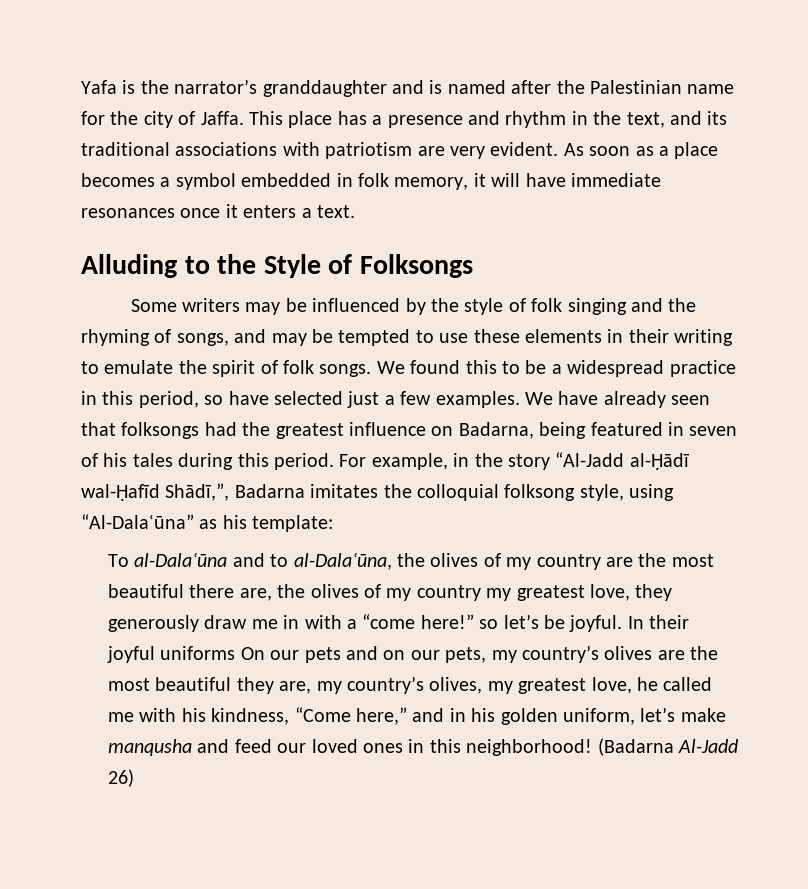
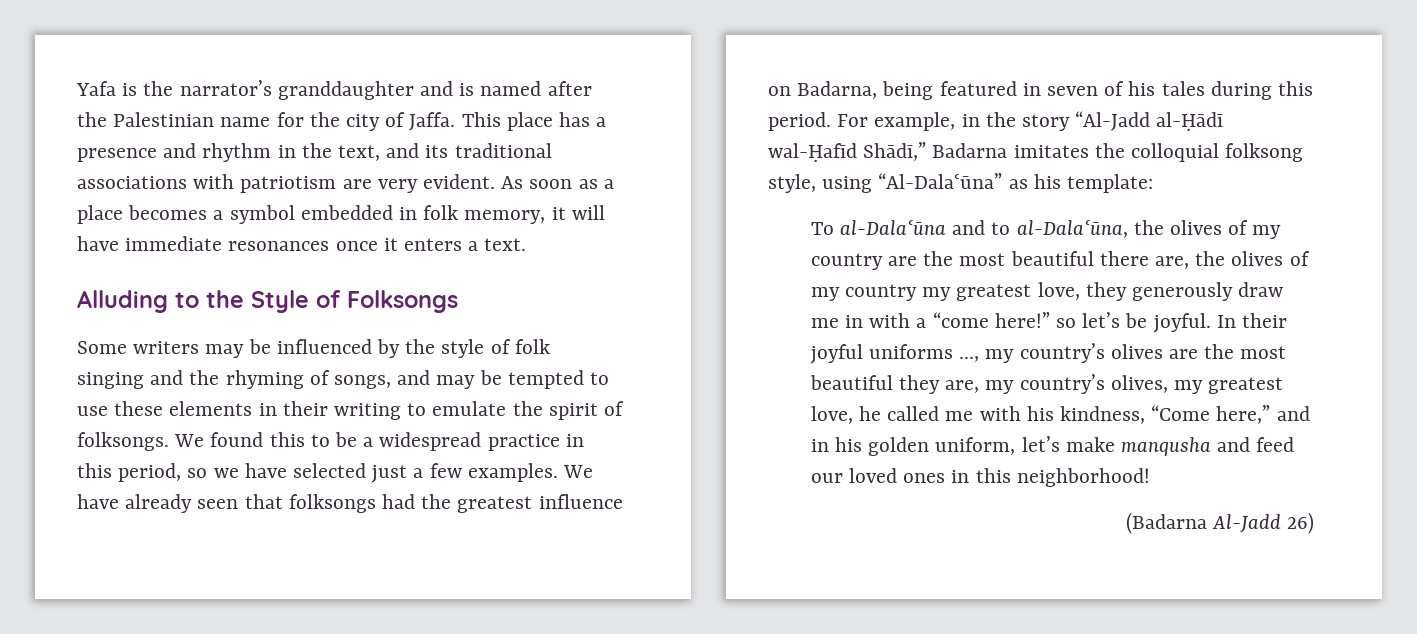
- Some writers may be influenced by the style of folk singing and the rhyming of songs, and may be tempted to use these elements in their writing to emulate the spirit of folk songs.
+ Some writers may be influenced by the style of folk singing and the rhyming of songs, and may be tempted to use these elements in their writing to emulate the spirit of folksongs.
- We found this to be a widespread practice in this period, so have selected just a few examples.
+ We found this to be a widespread practice in this period, so we have selected just a few examples.
- For example, in the story “Al-Jadd al-Ḥādī wal-Ḥafīd Shādī,”, Badarna imitates the colloquial folksong style, using “Al-Dalaʿūna” as his template:
+ For example, in the story “Al-Jadd al-Ḥādī wal-Ḥafīd Shādī,” Badarna imitates the colloquial folksong style, using “Al-Dalaʿūna” as his template:
- In their joyful uniforms On our pets and on our pets, my country’s olives are the most beautiful they are, my country’s olives, my greatest love, he called me with his kindness, “Come here,” and in his golden uniform, let’s make manqusha and feed our loved ones in this neighborhood! (Badarna Al-Jadd 26)
+ In their joyful uniforms ..., my country’s olives are the most beautiful they are, my country’s olives, my greatest love, he called me with his kindness, “Come here,” and in his golden uniform, let’s make manqusha and feed our loved ones in this neighborhood!
+ (Badarna Al-Jadd 26)

